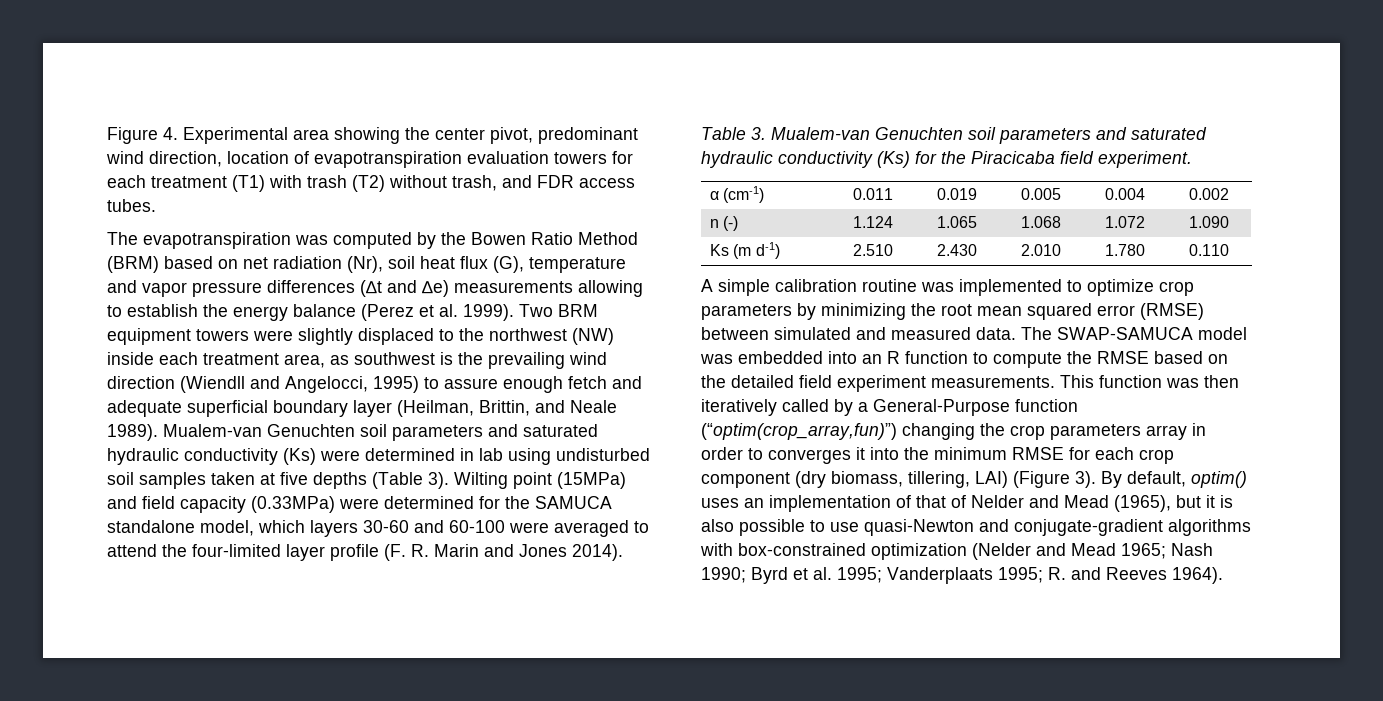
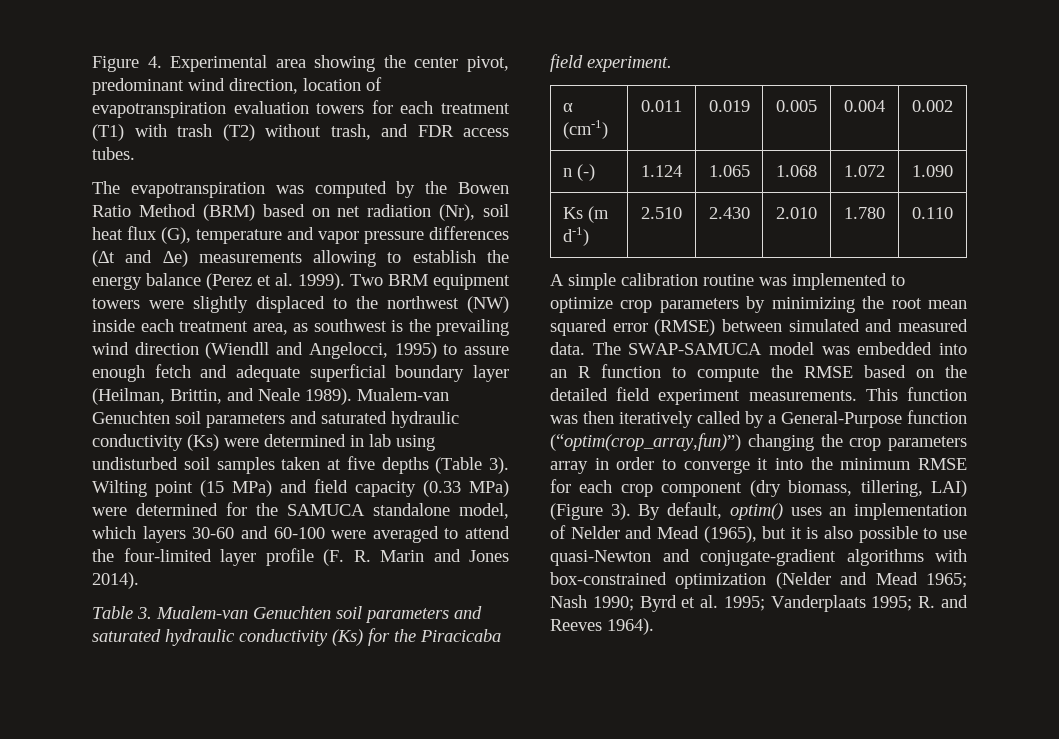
- Wilting point (15MPa) and field capacity (0.33MPa) were determined for the SAMUCA standalone model, which layers 30-60 and 60-100 were averaged to attend the four-limited layer profile (F. R. Marin and Jones 2014).
+ Wilting point (15 MPa) and field capacity (0.33 MPa) were determined for the SAMUCA standalone model, which layers 30-60 and 60-100 were averaged to attend the four-limited layer profile (F. R. Marin and Jones 2014).
- This function was then iteratively called by a General-Purpose function (“optim(crop_array,fun)”) changing the crop parameters array in order to converges it into the minimum RMSE for each crop component (dry biomass, tillering, LAI) (Figure 3).
+ This function was then iteratively called by a General-Purpose function (“optim(crop_array,fun)”) changing the crop parameters array in order to converge it into the minimum RMSE for each crop component (dry biomass, tillering, LAI) (Figure 3).
- By default, optim() uses an implementation of that of Nelder and Mead (1965), but it is also possible to use quasi-Newton and conjugate-gradient algorithms with box-constrained optimization (Nelder and Mead 1965; Nash 1990; Byrd et al. 1995; Vanderplaats 1995; R. and Reeves 1964).
+ By default, optim() uses an implementation of Nelder and Mead (1965), but it is also possible to use quasi-Newton and conjugate-gradient algorithms with box-constrained optimization (Nelder and Mead 1965; Nash 1990; Byrd et al. 1995; Vanderplaats 1995; R. and Reeves 1964).

